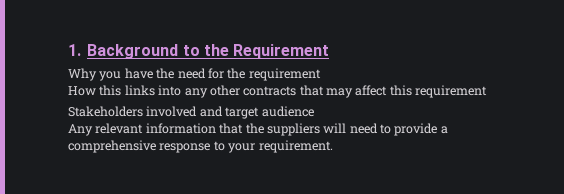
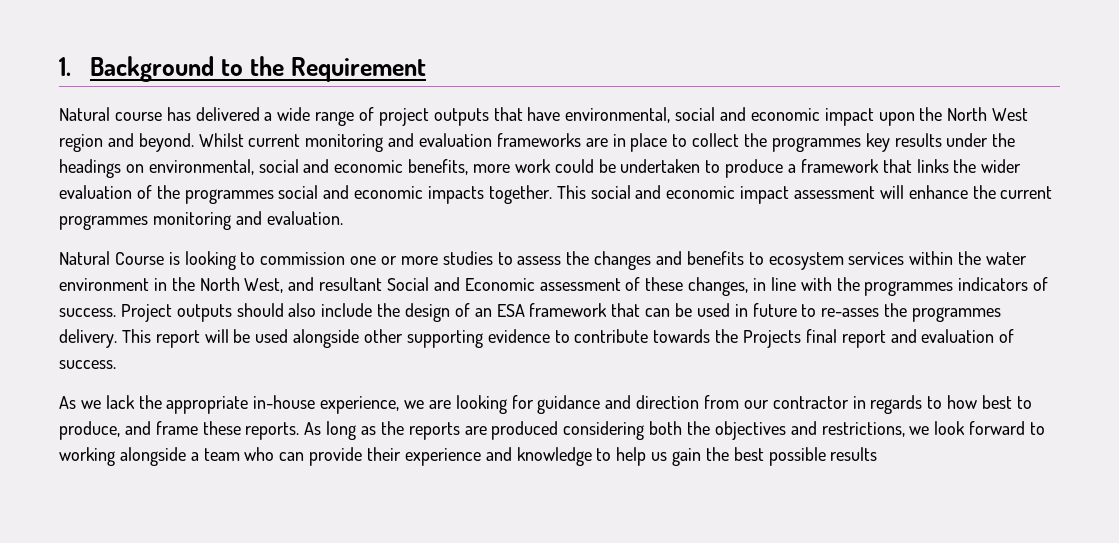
- Why you have the need for the requirement
- How this links into any other contracts that may affect this requirement
- Stakeholders involved and target audience
- Any relevant information that the suppliers will need to provide a comprehensive response to your requirement.
+ Natural course has delivered a wide range of project outputs that have environmental, social and economic impact upon the North West region and beyond. Whilst current monitoring and evaluation frameworks are in place to collect the programmes key results under the headings on environmental, social and economic benefits, more work could be undertaken to produce a framework that links the wider evaluation of the programmes social and economic impacts together. This social and economic impact assessment will enhance the current programmes monitoring and evaluation.
+ Natural Course is looking to commission one or more studies to assess the changes and benefits to ecosystem services within the water environment in the North West, and resultant Social and Economic assessment of these changes, in line with the programmes indicators of success. Project outputs should also include the design of an ESA framework that can be used in future to re-asses the programmes delivery. This report will be used alongside other supporting evidence to contribute towards the Projects final report and evaluation of success.
+ As we lack the appropriate in-house experience, we are looking for guidance and direction from our contractor in regards to how best to produce, and frame these reports. As long as the reports are produced considering both the objectives and restrictions, we look forward to working alongside a team who can provide their experience and knowledge to help us gain the best possible results

